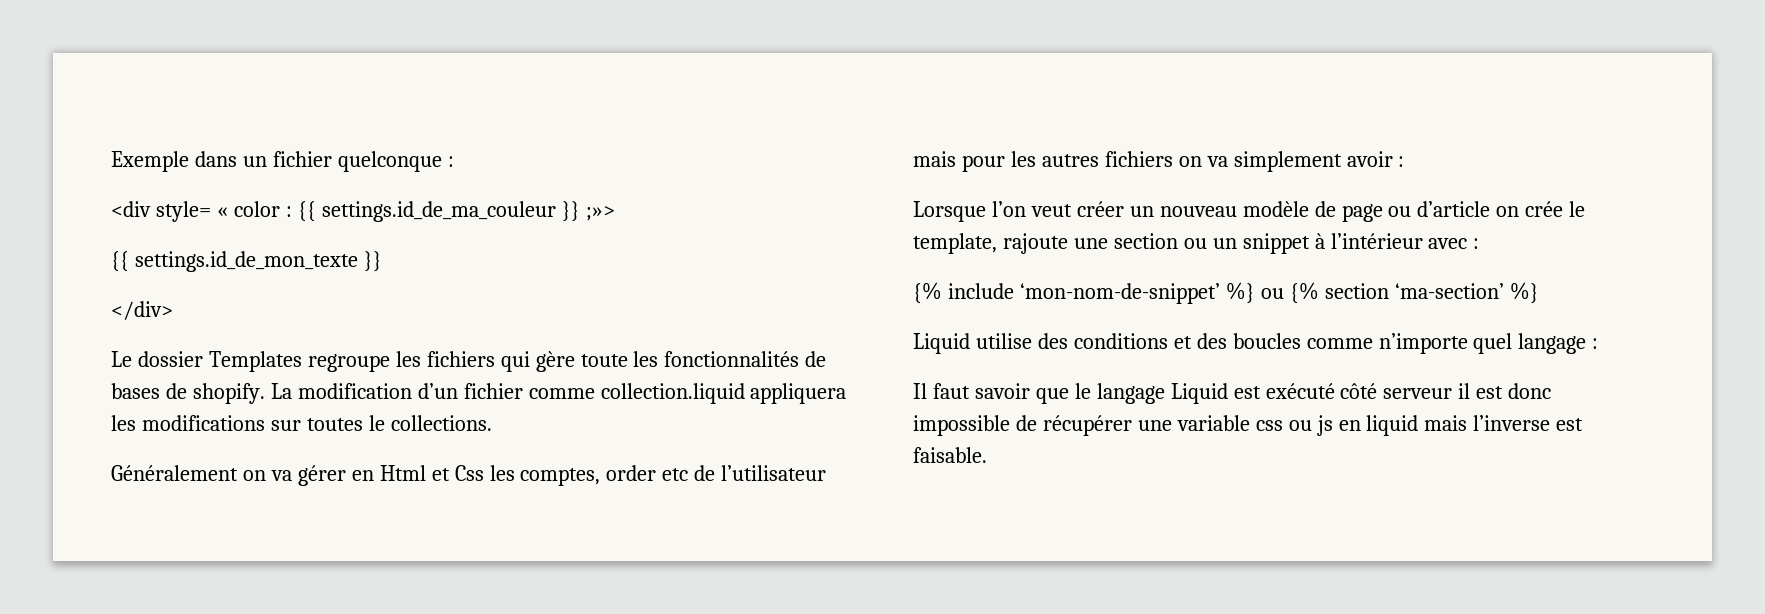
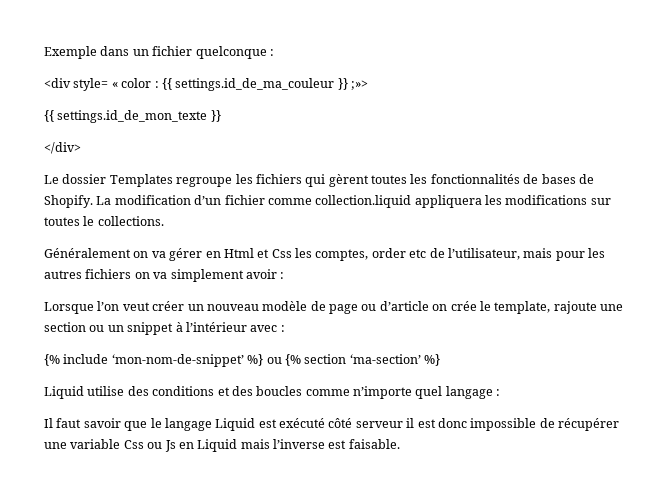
- Le dossier Templates regroupe les fichiers qui gère toute les fonctionnalités de bases de shopify.
+ Le dossier Templates regroupe les fichiers qui gèrent toutes les fonctionnalités de bases de Shopify.
- Généralement on va gérer en Html et Css les comptes, order etc de l’utilisateur mais pour les autres fichiers on va simplement avoir :
+ Généralement on va gérer en Html et Css les comptes, order etc de l’utilisateur, mais pour les autres fichiers on va simplement avoir :
- Il faut savoir que le langage Liquid est exécuté côté serveur il est donc impossible de récupérer une variable css ou js en liquid mais l’inverse est faisable.
+ Il faut savoir que le langage Liquid est exécuté côté serveur il est donc impossible de récupérer une variable Css ou Js en Liquid mais l’inverse est faisable.

